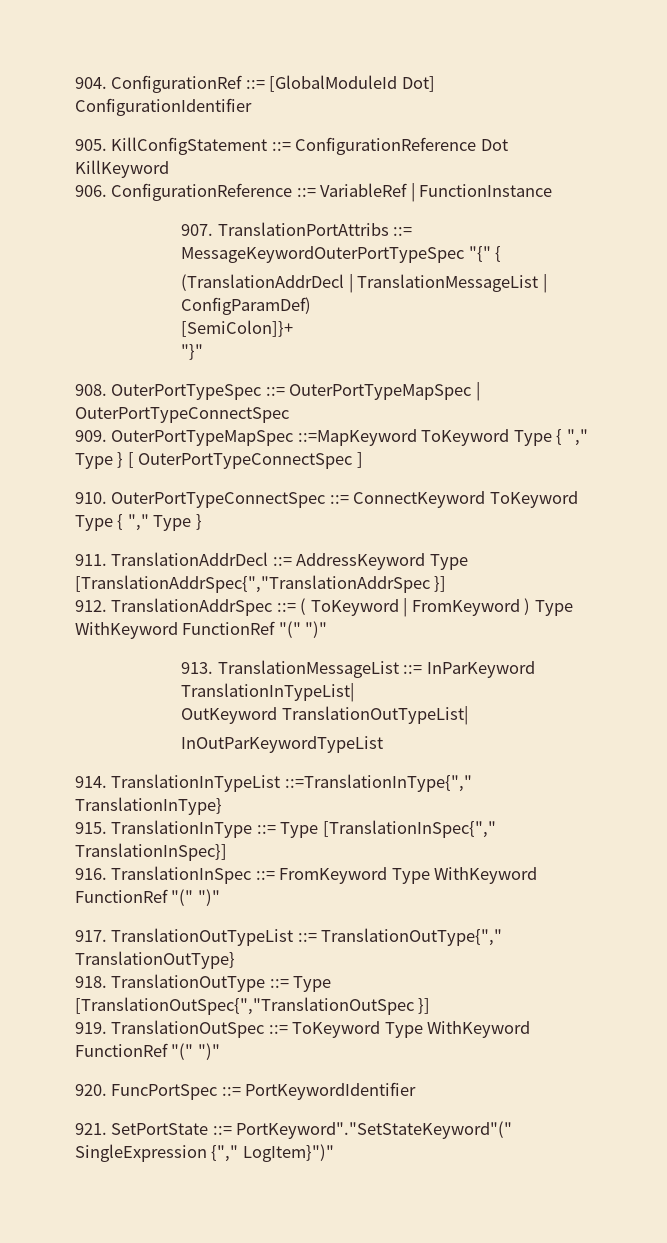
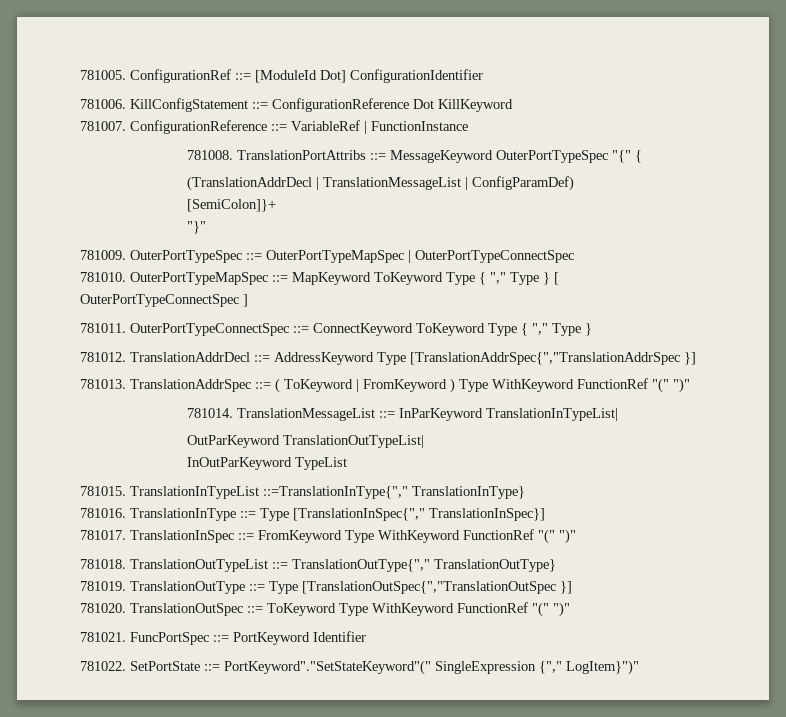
- 904. ConfigurationRef ::= [GlobalModuleId Dot] ConfigurationIdentifier
+ 781005. ConfigurationRef ::= [ModuleId Dot] ConfigurationIdentifier
- 905. KillConfigStatement ::= ConfigurationReference Dot KillKeyword
+ 781006. KillConfigStatement ::= ConfigurationReference Dot KillKeyword
- 906. ConfigurationReference ::= VariableRef | FunctionInstance
+ 781007. ConfigurationReference ::= VariableRef | FunctionInstance
- 907. TranslationPortAttribs ::= MessageKeywordOuterPortTypeSpec "{" {
+ 781008. TranslationPortAttribs ::= MessageKeyword OuterPortTypeSpec "{" {
- 908. OuterPortTypeSpec ::= OuterPortTypeMapSpec | OuterPortTypeConnectSpec
+ 781009. OuterPortTypeSpec ::= OuterPortTypeMapSpec | OuterPortTypeConnectSpec
- 909. OuterPortTypeMapSpec ::=MapKeyword ToKeyword Type { "," Type } [ OuterPortTypeConnectSpec ]
+ 781010. OuterPortTypeMapSpec ::= MapKeyword ToKeyword Type { "," Type } [ OuterPortTypeConnectSpec ]
- 910. OuterPortTypeConnectSpec ::= ConnectKeyword ToKeyword Type { "," Type }
+ 781011. OuterPortTypeConnectSpec ::= ConnectKeyword ToKeyword Type { "," Type }
- 911. TranslationAddrDecl ::= AddressKeyword Type [TranslationAddrSpec{","TranslationAddrSpec }]
+ 781012. TranslationAddrDecl ::= AddressKeyword Type [TranslationAddrSpec{","TranslationAddrSpec }]
- 912. TranslationAddrSpec ::= ( ToKeyword | FromKeyword ) Type WithKeyword FunctionRef "(" ")"
+ 781013. TranslationAddrSpec ::= ( ToKeyword | FromKeyword ) Type WithKeyword FunctionRef "(" ")"
- 913. TranslationMessageList ::= InParKeyword TranslationInTypeList|
+ 781014. TranslationMessageList ::= InParKeyword TranslationInTypeList|
- OutKeyword TranslationOutTypeList|
+ OutParKeyword TranslationOutTypeList|
- InOutParKeywordTypeList
- 914. TranslationInTypeList ::=TranslationInType{"," TranslationInType}
+ InOutParKeyword TypeList
+ 781015. TranslationInTypeList ::=TranslationInType{"," TranslationInType}
- 915. TranslationInType ::= Type [TranslationInSpec{"," TranslationInSpec}]
+ 781016. TranslationInType ::= Type [TranslationInSpec{"," TranslationInSpec}]
- 916. TranslationInSpec ::= FromKeyword Type WithKeyword FunctionRef "(" ")"
+ 781017. TranslationInSpec ::= FromKeyword Type WithKeyword FunctionRef "(" ")"
- 917. TranslationOutTypeList ::= TranslationOutType{"," TranslationOutType}
+ 781018. TranslationOutTypeList ::= TranslationOutType{"," TranslationOutType}
- 918. TranslationOutType ::= Type [TranslationOutSpec{","TranslationOutSpec }]
+ 781019. TranslationOutType ::= Type [TranslationOutSpec{","TranslationOutSpec }]
- 919. TranslationOutSpec ::= ToKeyword Type WithKeyword FunctionRef "(" ")"
+ 781020. TranslationOutSpec ::= ToKeyword Type WithKeyword FunctionRef "(" ")"
- 920. FuncPortSpec ::= PortKeywordIdentifier
- 921. SetPortState ::= PortKeyword"."SetStateKeyword"(" SingleExpression {"," LogItem}")"
+ 781021. FuncPortSpec ::= PortKeyword Identifier
+ 781022. SetPortState ::= PortKeyword"."SetStateKeyword"(" SingleExpression {"," LogItem}")"

